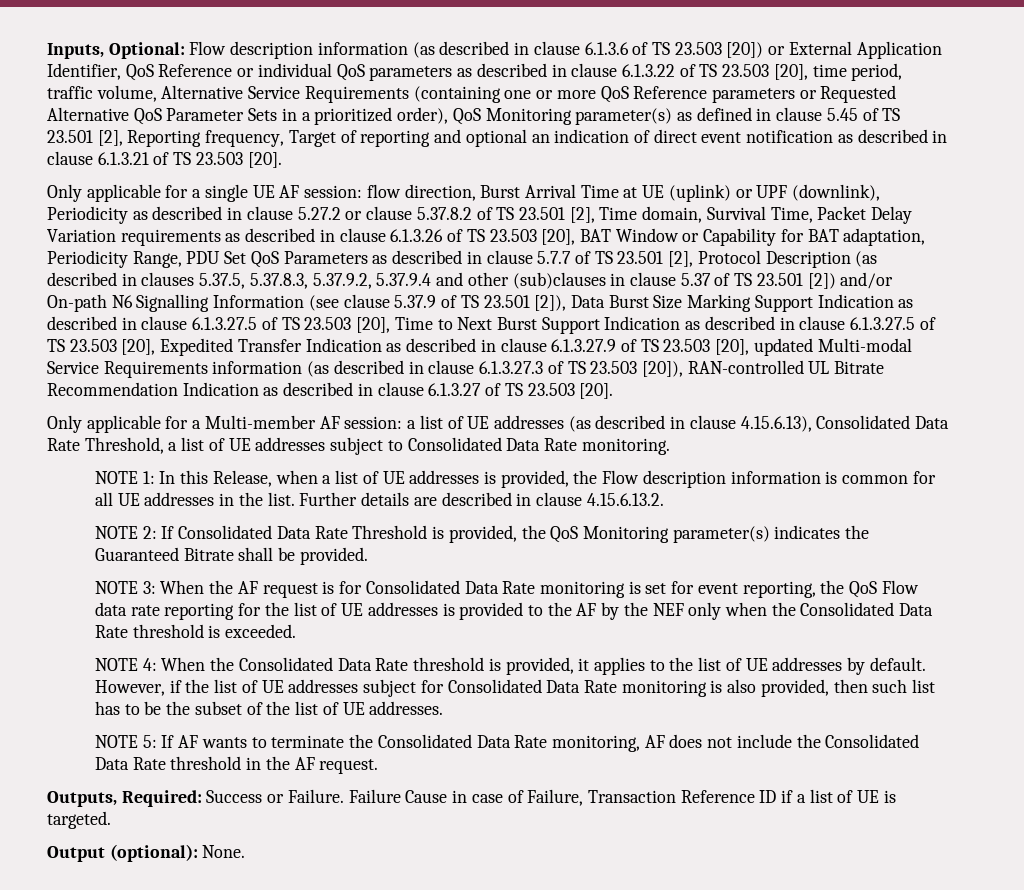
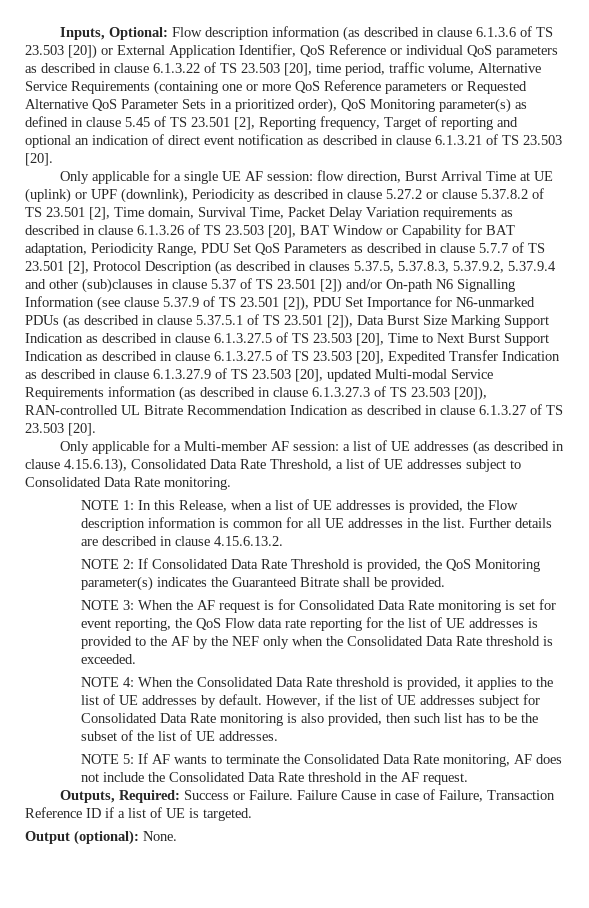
- flow direction, Burst Arrival Time at UE (uplink) or UPF (downlink), Periodicity as described in clause 5.27.2 or clause 5.37.8.2 of TS 23.501 [2], Time domain, Survival Time, Packet Delay Variation requirements as described in clause 6.1.3.26 of TS 23.503 [20], BAT Window or Capability for BAT adaptation, Periodicity Range, PDU Set QoS Parameters as described in clause 5.7.7 of TS 23.501 [2], Protocol Description (as described in clauses 5.37.5, 5.37.8.3, 5.37.9.2, 5.37.9.4 and other (sub)clauses in clause 5.37 of TS 23.501 [2]) and/or On-path N6 Signalling Information (see clause 5.37.9 of TS 23.501 [2]), Data Burst Size Marking Support Indication as described in clause 6.1.3.27.5 of TS 23.503 [20], Time to Next Burst Support Indication as described in clause 6.1.3.27.5 of TS 23.503 [20], Expedited Transfer Indication as described in clause 6.1.3.27.9 of TS 23.503 [20], updated Multi-modal Service Requirements information (as described in clause 6.1.3.27.3 of TS 23.503 [20]), RAN-controlled UL Bitrate Recommendation Indication as described in clause 6.1.3.27 of TS 23.503 [20].
+ flow direction, Burst Arrival Time at UE (uplink) or UPF (downlink), Periodicity as described in clause 5.27.2 or clause 5.37.8.2 of TS 23.501 [2], Time domain, Survival Time, Packet Delay Variation requirements as described in clause 6.1.3.26 of TS 23.503 [20], BAT Window or Capability for BAT adaptation, Periodicity Range, PDU Set QoS Parameters as described in clause 5.7.7 of TS 23.501 [2], Protocol Description (as described in clauses 5.37.5, 5.37.8.3, 5.37.9.2, 5.37.9.4 and other (sub)clauses in clause 5.37 of TS 23.501 [2]) and/or On-path N6 Signalling Information (see clause 5.37.9 of TS 23.501 [2]), PDU Set Importance for N6-unmarked PDUs (as described in clause 5.37.5.1 of TS 23.501 [2]), Data Burst Size Marking Support Indication as described in clause 6.1.3.27.5 of TS 23.503 [20], Time to Next Burst Support Indication as described in clause 6.1.3.27.5 of TS 23.503 [20], Expedited Transfer Indication as described in clause 6.1.3.27.9 of TS 23.503 [20], updated Multi-modal Service Requirements information (as described in clause 6.1.3.27.3 of TS 23.503 [20]), RAN-controlled UL Bitrate Recommendation Indication as described in clause 6.1.3.27 of TS 23.503 [20].

